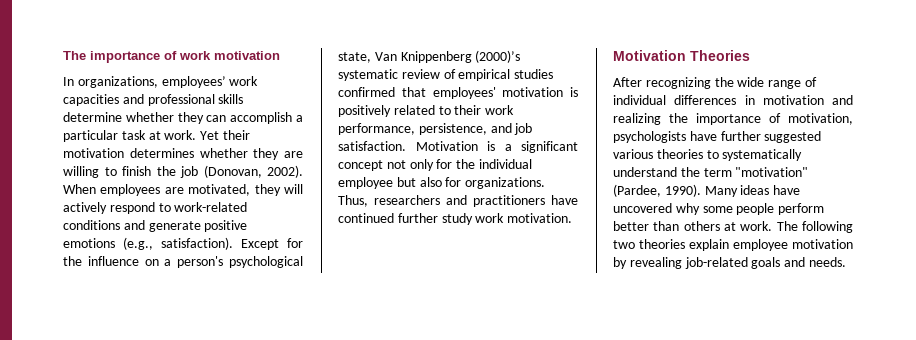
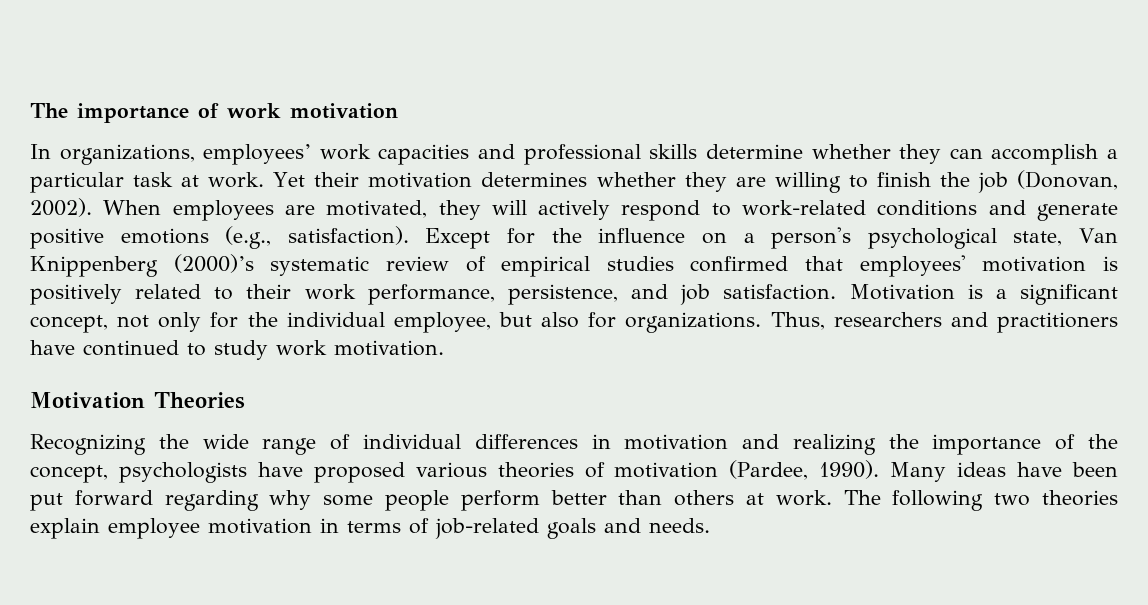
- Motivation is a significant concept not only for the individual employee but also for organizations.
+ Motivation is a significant concept, not only for the individual employee, but also for organizations.
- Thus, researchers and practitioners have continued further study work motivation.
+ Thus, researchers and practitioners have continued to study work motivation.
- After recognizing the wide range of individual differences in motivation and realizing the importance of motivation, psychologists have further suggested various theories to systematically understand the term "motivation" (Pardee, 1990).
+ Recognizing the wide range of individual differences in motivation and realizing the importance of the concept, psychologists have proposed various theories of motivation (Pardee, 1990).
- Many ideas have uncovered why some people perform better than others at work.
+ Many ideas have been put forward regarding why some people perform better than others at work.
- The following two theories explain employee motivation by revealing job-related goals and needs.
+ The following two theories explain employee motivation in terms of job-related goals and needs.

